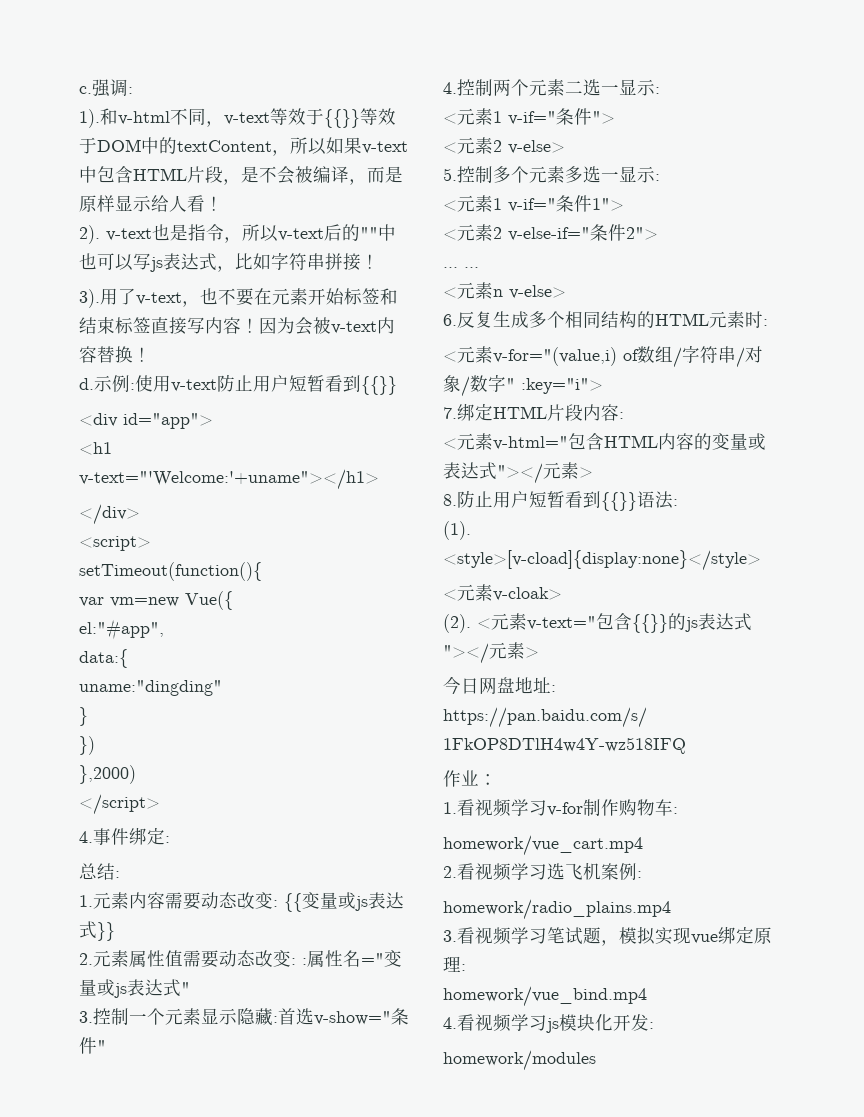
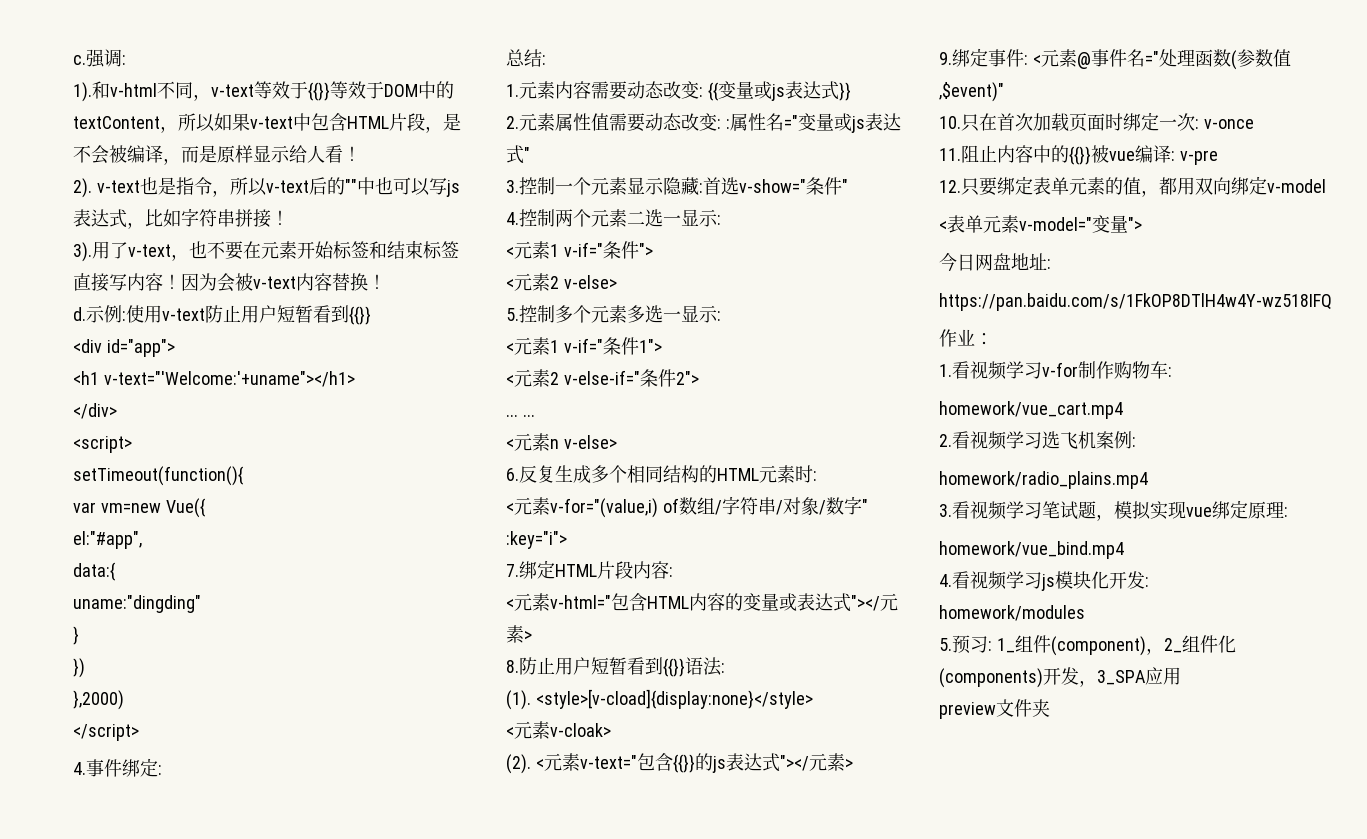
+ 9.绑定事件: <元素@事件名="处理函数(参数值,$event)"
+ 10.只在首次加载页面时绑定一次: v-once
+ 11.阻止内容中的{{}}被vue编译: v-pre
+ 12.只要绑定表单元素的值，都用双向绑定v-model
+ <表单元素v-model="变量">
+ 5.预习: 1_组件(component)，2_组件化(components)开发，3_SPA应用
+ preview文件夹

